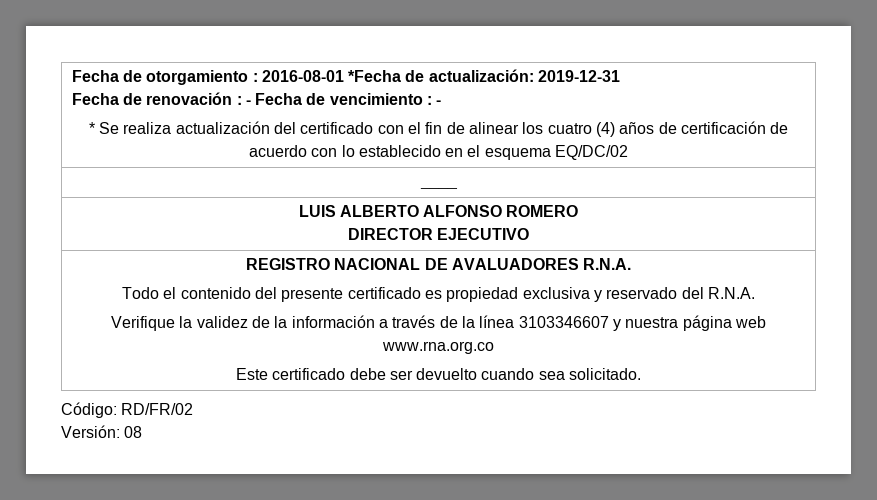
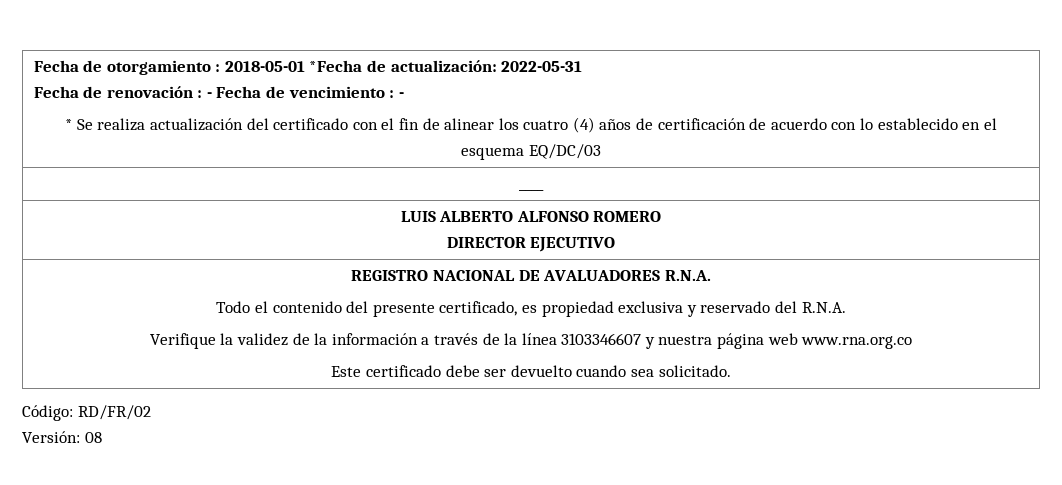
- Fecha de otorgamiento : 2016-08-01 *Fecha de actualización: 2019-12-31
+ Fecha de otorgamiento : 2018-05-01 *Fecha de actualización: 2022-05-31
- * Se realiza actualización del certificado con el fin de alinear los cuatro (4) años de certificación de acuerdo con lo establecido en el esquema EQ/DC/02
+ * Se realiza actualización del certificado con el fin de alinear los cuatro (4) años de certificación de acuerdo con lo establecido en el esquema EQ/DC/03
- Todo el contenido del presente certificado es propiedad exclusiva y reservado del R.N.A.
+ Todo el contenido del presente certificado, es propiedad exclusiva y reservado del R.N.A.

